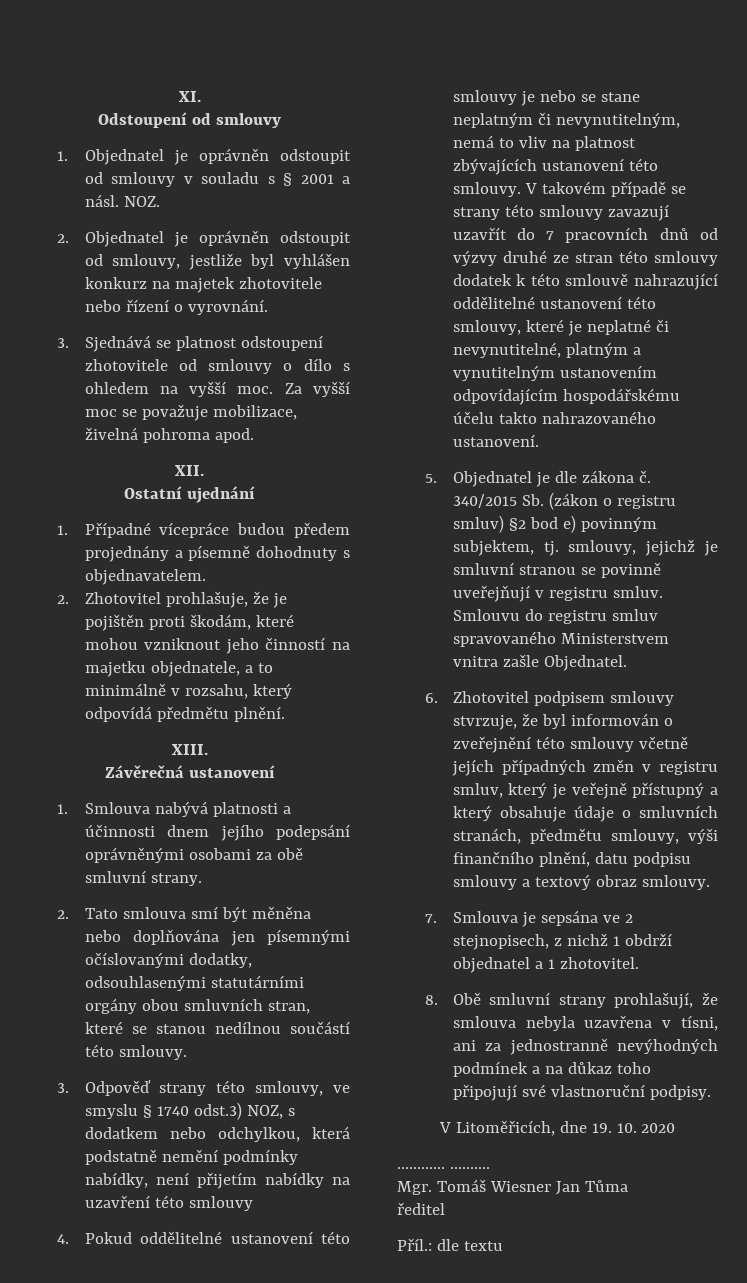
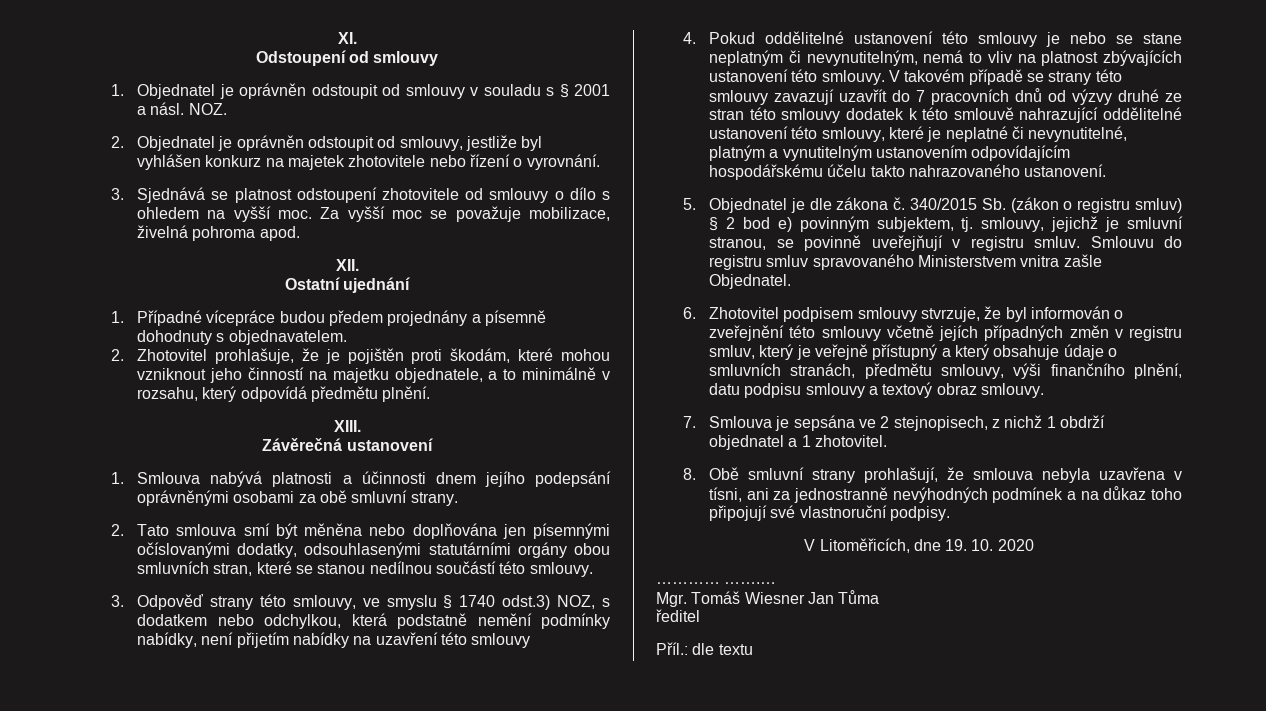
- 340/2015 Sb. (zákon o registru smluv) §2 bod e) povinným subjektem, tj. smlouvy, jejichž je smluvní stranou se povinně uveřejňují v registru smluv.
+ 340/2015 Sb. (zákon o registru smluv) § 2 bod e) povinným subjektem, tj. smlouvy, jejichž je smluvní stranou, se povinně uveřejňují v registru smluv.

